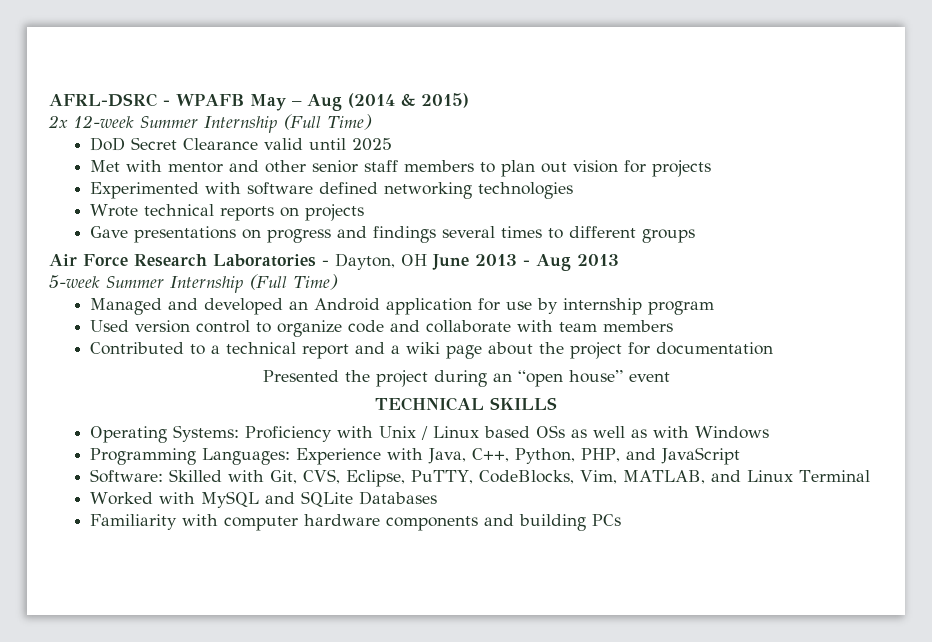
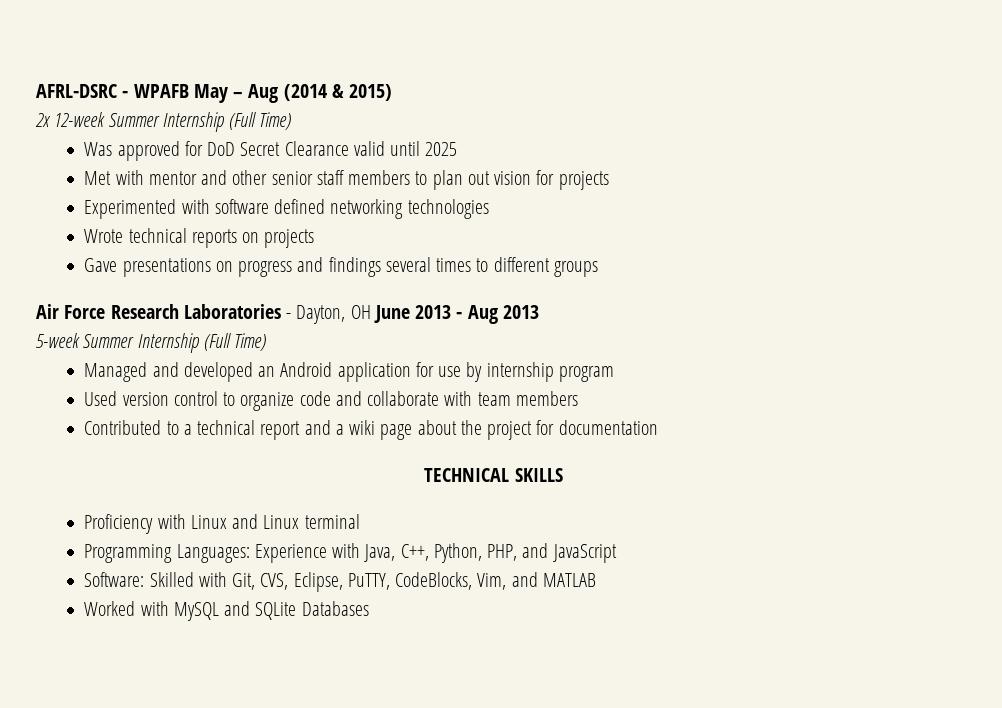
- DoD Secret Clearance valid until 2025
+ Was approved for DoD Secret Clearance valid until 2025
- Presented the project during an “open house” event
  TECHNICAL SKILLS
- Operating Systems: Proficiency with Unix / Linux based OSs as well as with Windows
+ Proficiency with Linux and Linux terminal
- Software: Skilled with Git, CVS, Eclipse, PuTTY, CodeBlocks, Vim, MATLAB, and Linux Terminal
+ Software: Skilled with Git, CVS, Eclipse, PuTTY, CodeBlocks, Vim, and MATLAB
- Familiarity with computer hardware components and building PCs

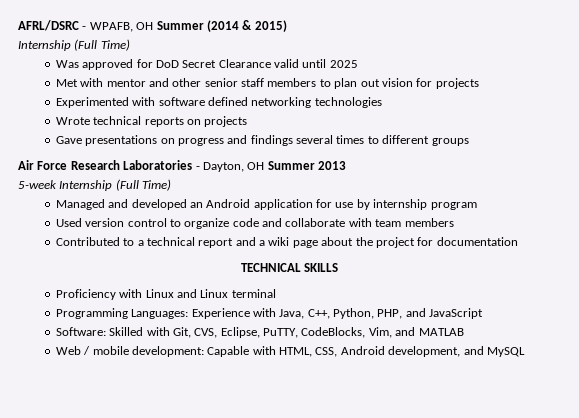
- AFRL-DSRC - WPAFB May – Aug (2014 & 2015)
- 2x 12-week Summer Internship (Full Time)
+ AFRL/DSRC - WPAFB, OH Summer (2014 & 2015)
+ Internship (Full Time)
- Air Force Research Laboratories - Dayton, OH June 2013 - Aug 2013
+ Air Force Research Laboratories - Dayton, OH Summer 2013
- 5-week Summer Internship (Full Time)
+ 5-week Internship (Full Time)
- Worked with MySQL and SQLite Databases
+ Web / mobile development: Capable with HTML, CSS, Android development, and MySQL

